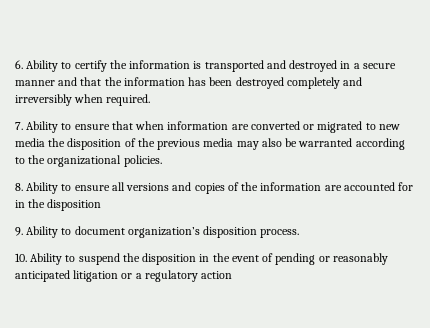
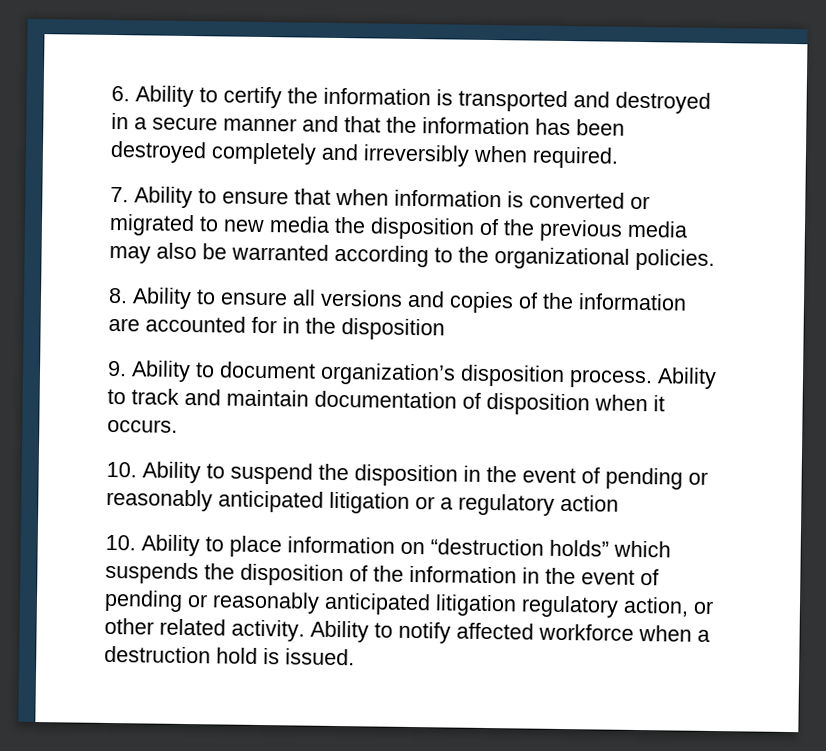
- 7. Ability to ensure that when information are converted or migrated to new media the disposition of the previous media may also be warranted according to the organizational policies.
+ 7. Ability to ensure that when information is converted or migrated to new media the disposition of the previous media may also be warranted according to the organizational policies.
+ Ability to track and maintain documentation of disposition when it occurs.
+ 10. Ability to place information on “destruction holds” which suspends the disposition of the information in the event of pending or reasonably anticipated litigation regulatory action, or other related activity. Ability to notify affected workforce when a destruction hold is issued.

